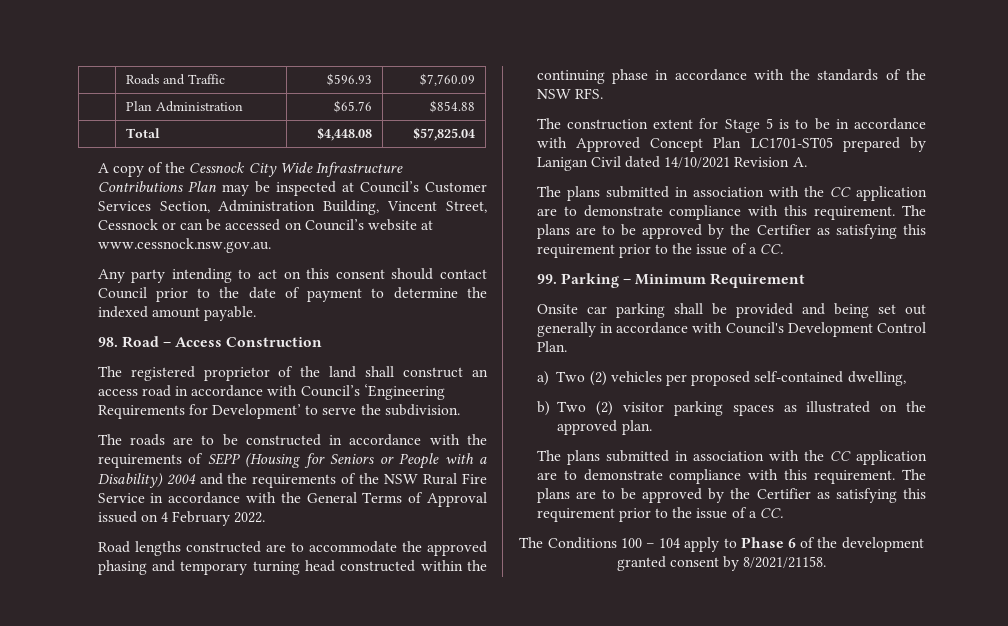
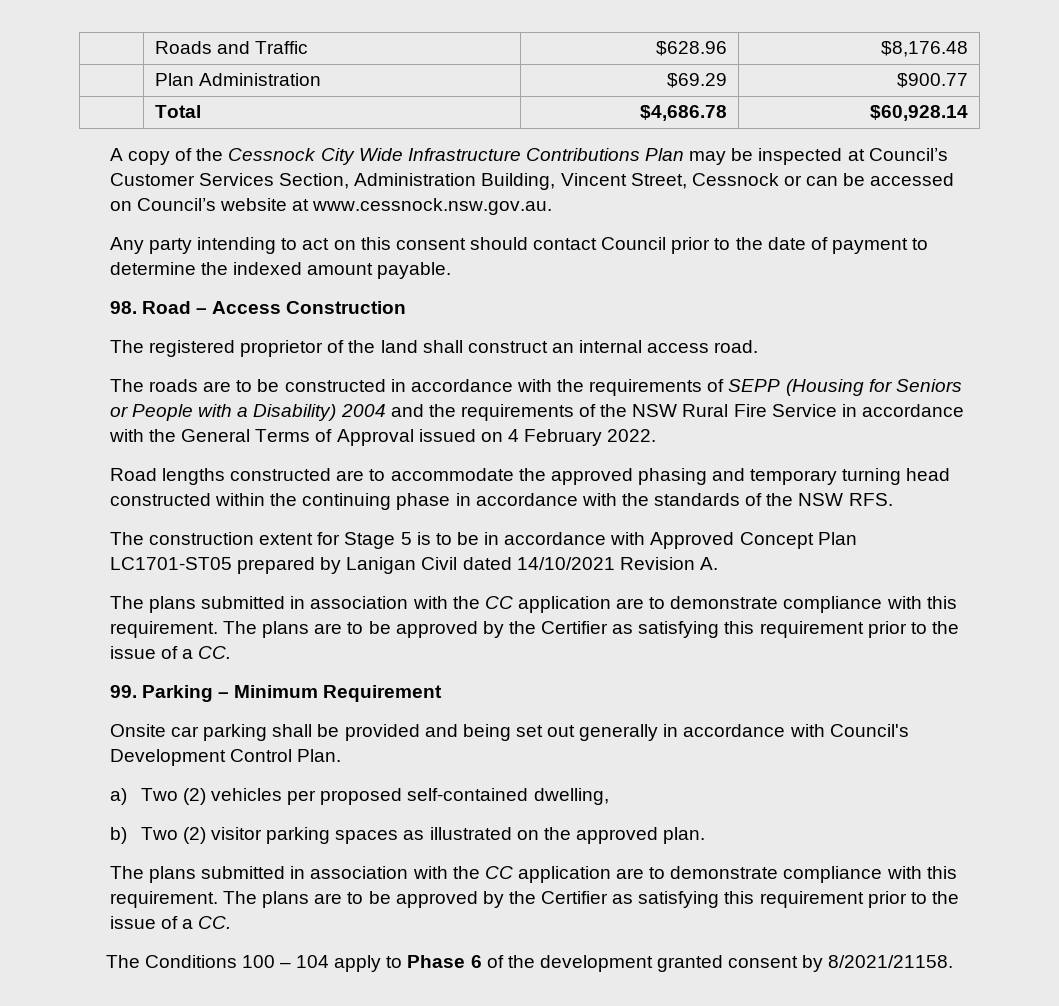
- | Roads and Traffic | $596.93 | $7,760.09
+ | Roads and Traffic | $628.96 | $8,176.48
- | Plan Administration | $65.76 | $854.88
+ | Plan Administration | $69.29 | $900.77
- | Total | $4,448.08 | $57,825.04
+ | Total | $4,686.78 | $60,928.14
- The registered proprietor of the land shall construct an access road in accordance with Council’s ‘Engineering Requirements for Development’ to serve the subdivision.
+ The registered proprietor of the land shall construct an internal access road.

